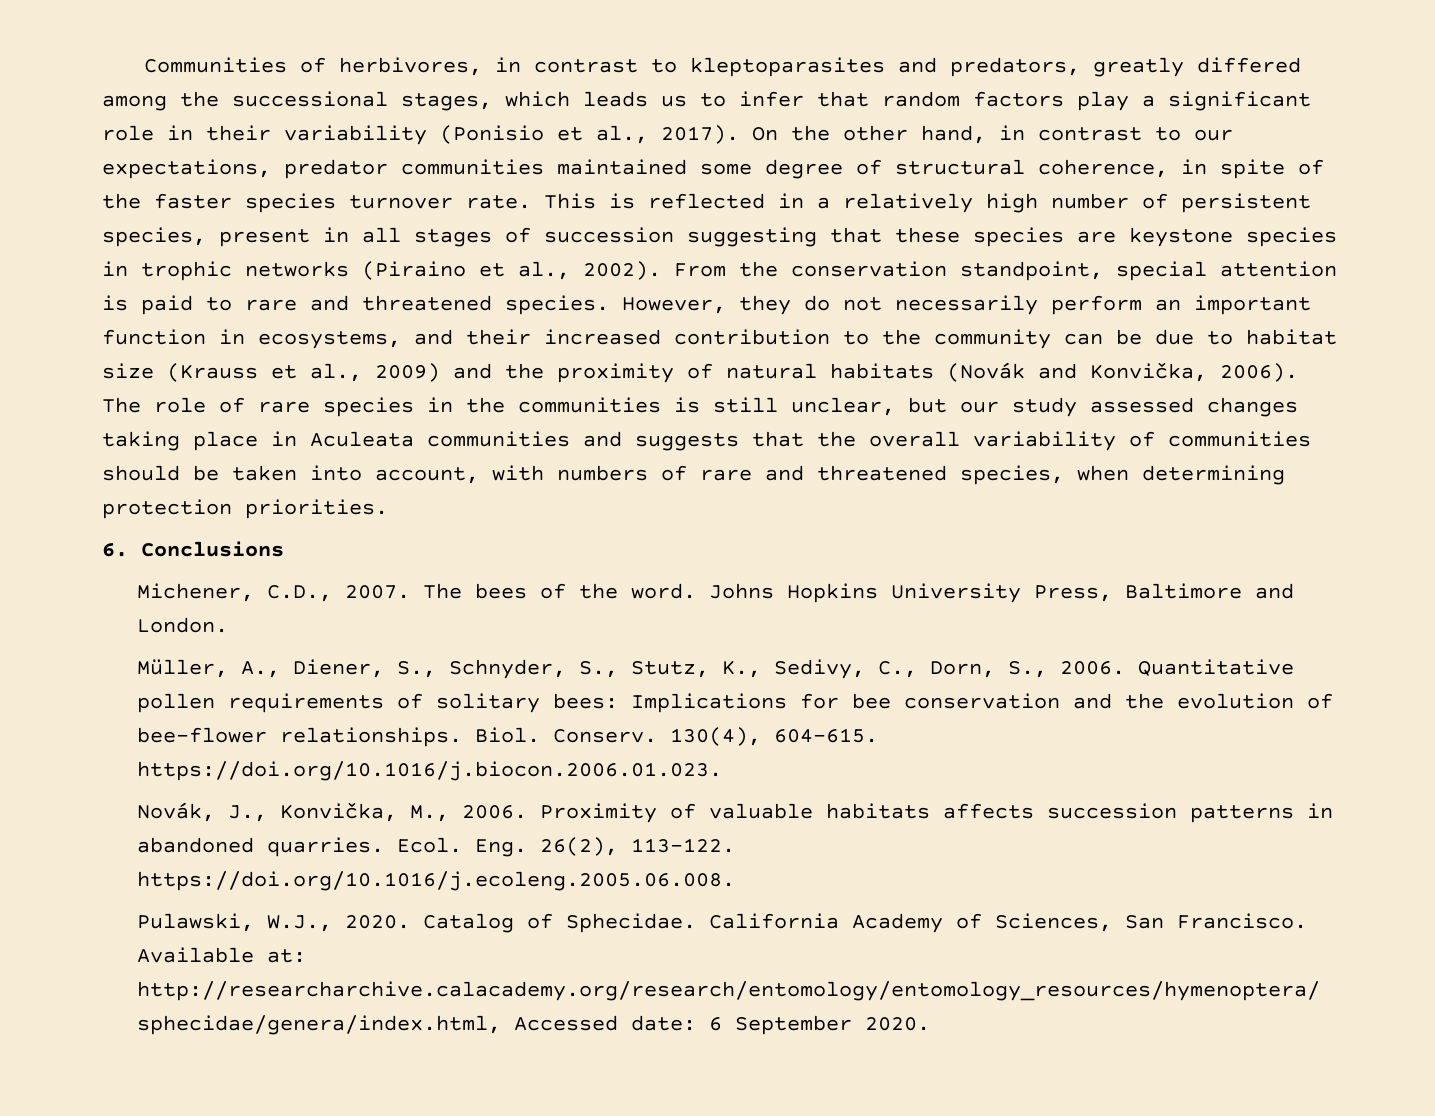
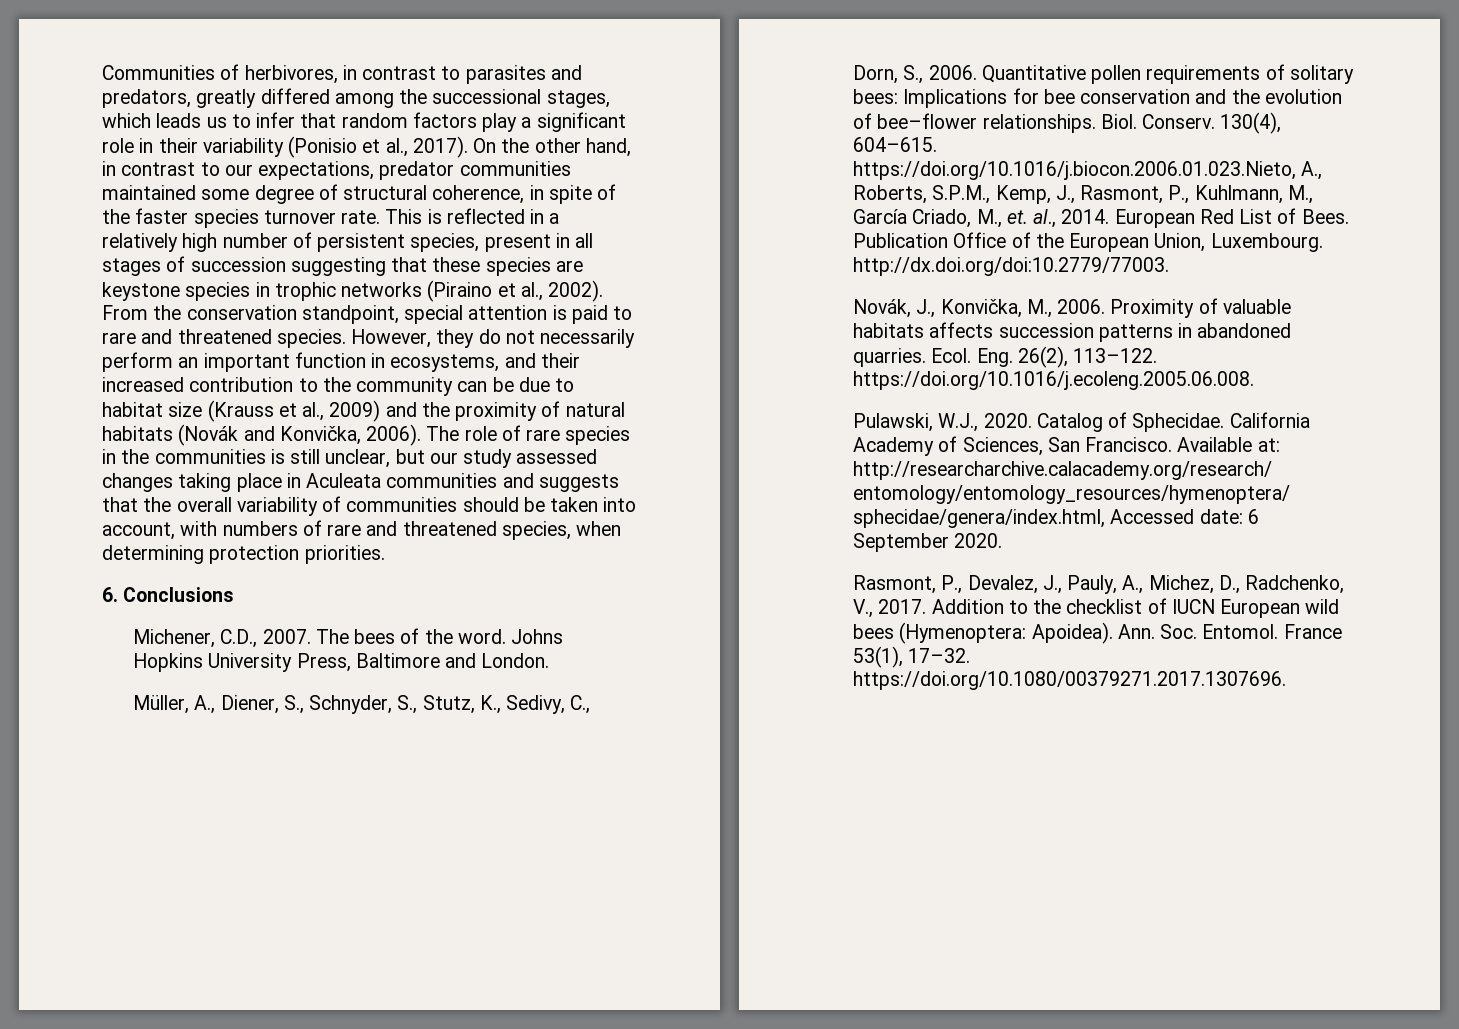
- Communities of herbivores, in contrast to kleptoparasites and predators, greatly differed among the successional stages, which leads us to infer that random factors play a significant role in their variability (Ponisio et al., 2017).
+ Communities of herbivores, in contrast to parasites and predators, greatly differed among the successional stages, which leads us to infer that random factors play a significant role in their variability (Ponisio et al., 2017).
- 130(4), 604–615. https://doi.org/10.1016/j.biocon.2006.01.023.
+ 130(4), 604–615. https://doi.org/10.1016/j.biocon.2006.01.023.Nieto, A., Roberts, S.P.M., Kemp, J., Rasmont, P., Kuhlmann, M., García Criado, M., et. al., 2014. European Red List of Bees. Publication Office of the European Union, Luxembourg. http://dx.doi.org/doi:10.2779/77003.
+ Rasmont, P., Devalez, J., Pauly, A., Michez, D., Radchenko, V., 2017. Addition to the checklist of IUCN European wild bees (Hymenoptera: Apoidea). Ann. Soc. Entomol. France 53(1), 17–32. https://doi.org/10.1080/00379271.2017.1307696.

